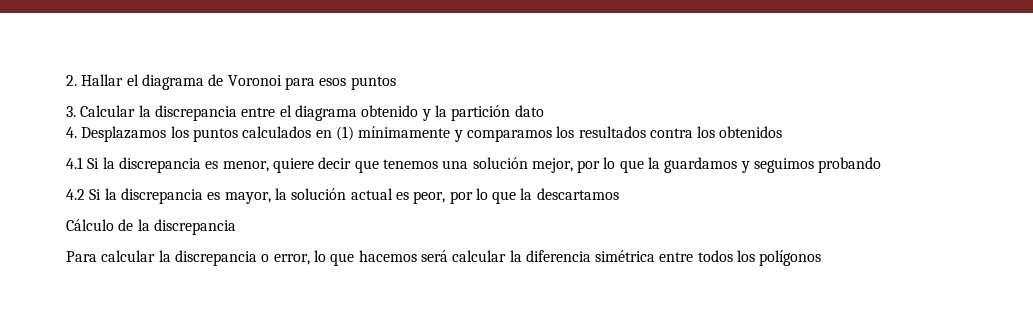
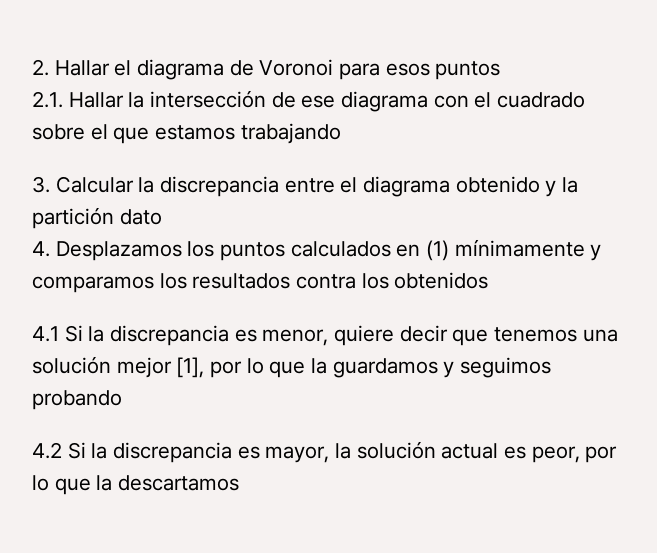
+ 2.1. Hallar la intersección de ese diagrama con el cuadrado sobre el que estamos trabajando
- 4.1 Si la discrepancia es menor, quiere decir que tenemos una solución mejor, por lo que la guardamos y seguimos probando
+ 4.1 Si la discrepancia es menor, quiere decir que tenemos una solución mejor [1], por lo que la guardamos y seguimos probando
- Cálculo de la discrepancia
- Para calcular la discrepancia o error, lo que hacemos será calcular la diferencia simétrica entre todos los polígonos

